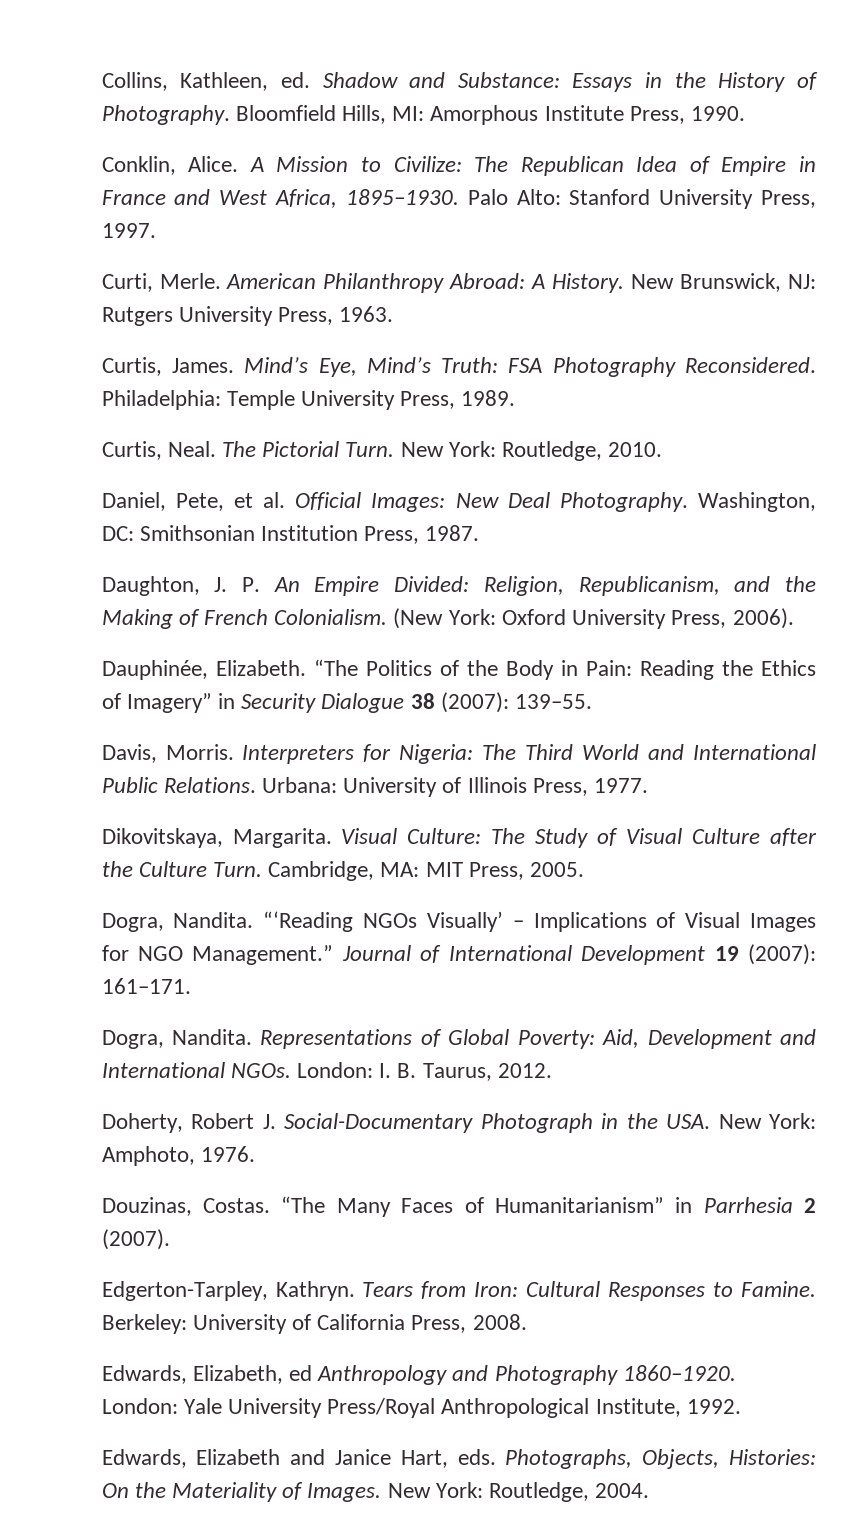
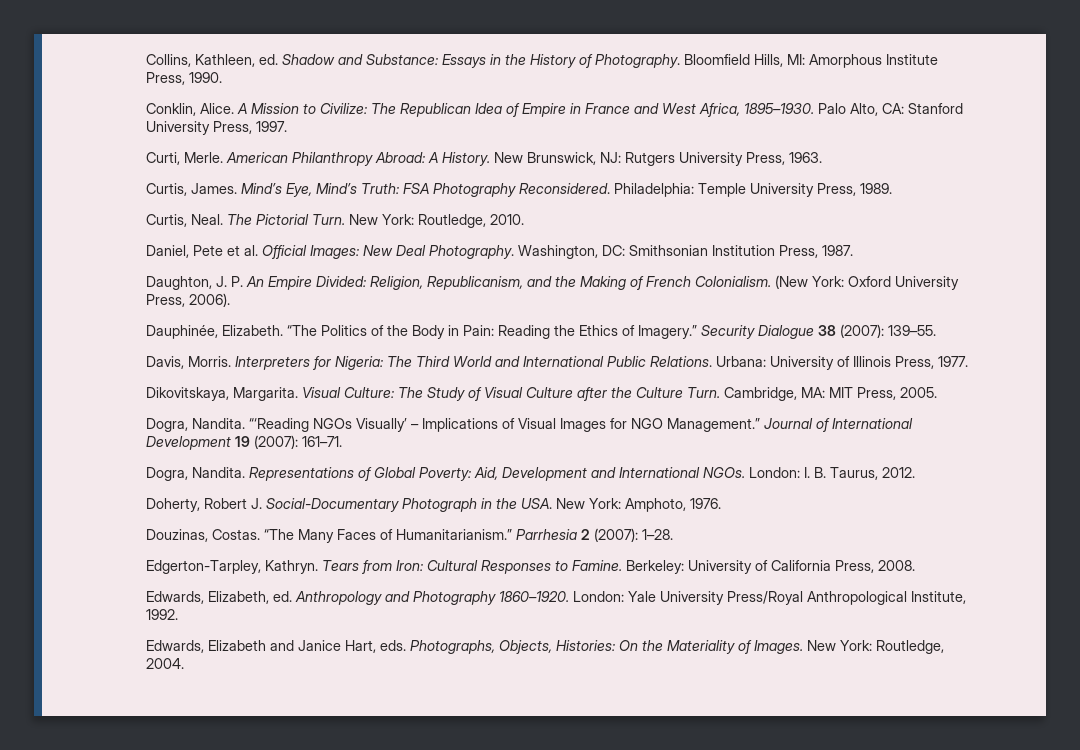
- Palo Alto: Stanford University Press, 1997.
+ Palo Alto, CA: Stanford University Press, 1997.
- Daniel, Pete, et al. Official Images: New Deal Photography.
+ Daniel, Pete et al. Official Images: New Deal Photography.
- “The Politics of the Body in Pain: Reading the Ethics of Imagery” in Security Dialogue 38 (2007): 139–55.
+ “The Politics of the Body in Pain: Reading the Ethics of Imagery.” Security Dialogue 38 (2007): 139–55.
- Journal of International Development 19 (2007): 161–171.
+ Journal of International Development 19 (2007): 161–71.
- “The Many Faces of Humanitarianism” in Parrhesia 2 (2007).
+ “The Many Faces of Humanitarianism.” Parrhesia 2 (2007): 1–28.
- Edwards, Elizabeth, ed Anthropology and Photography 1860–1920.
+ Edwards, Elizabeth, ed. Anthropology and Photography 1860–1920.

